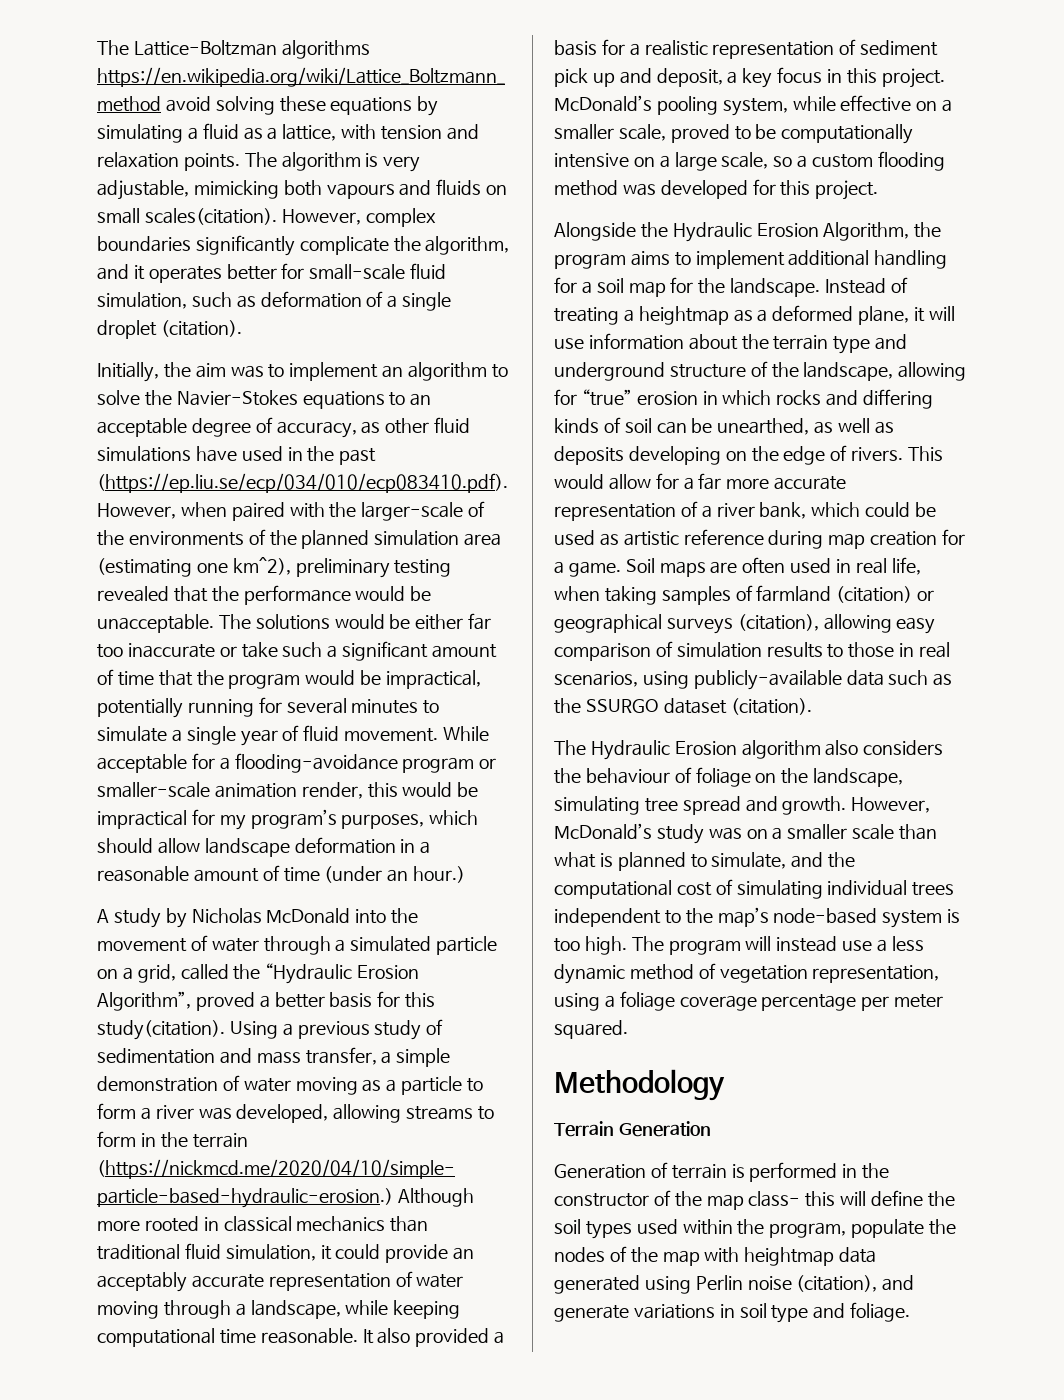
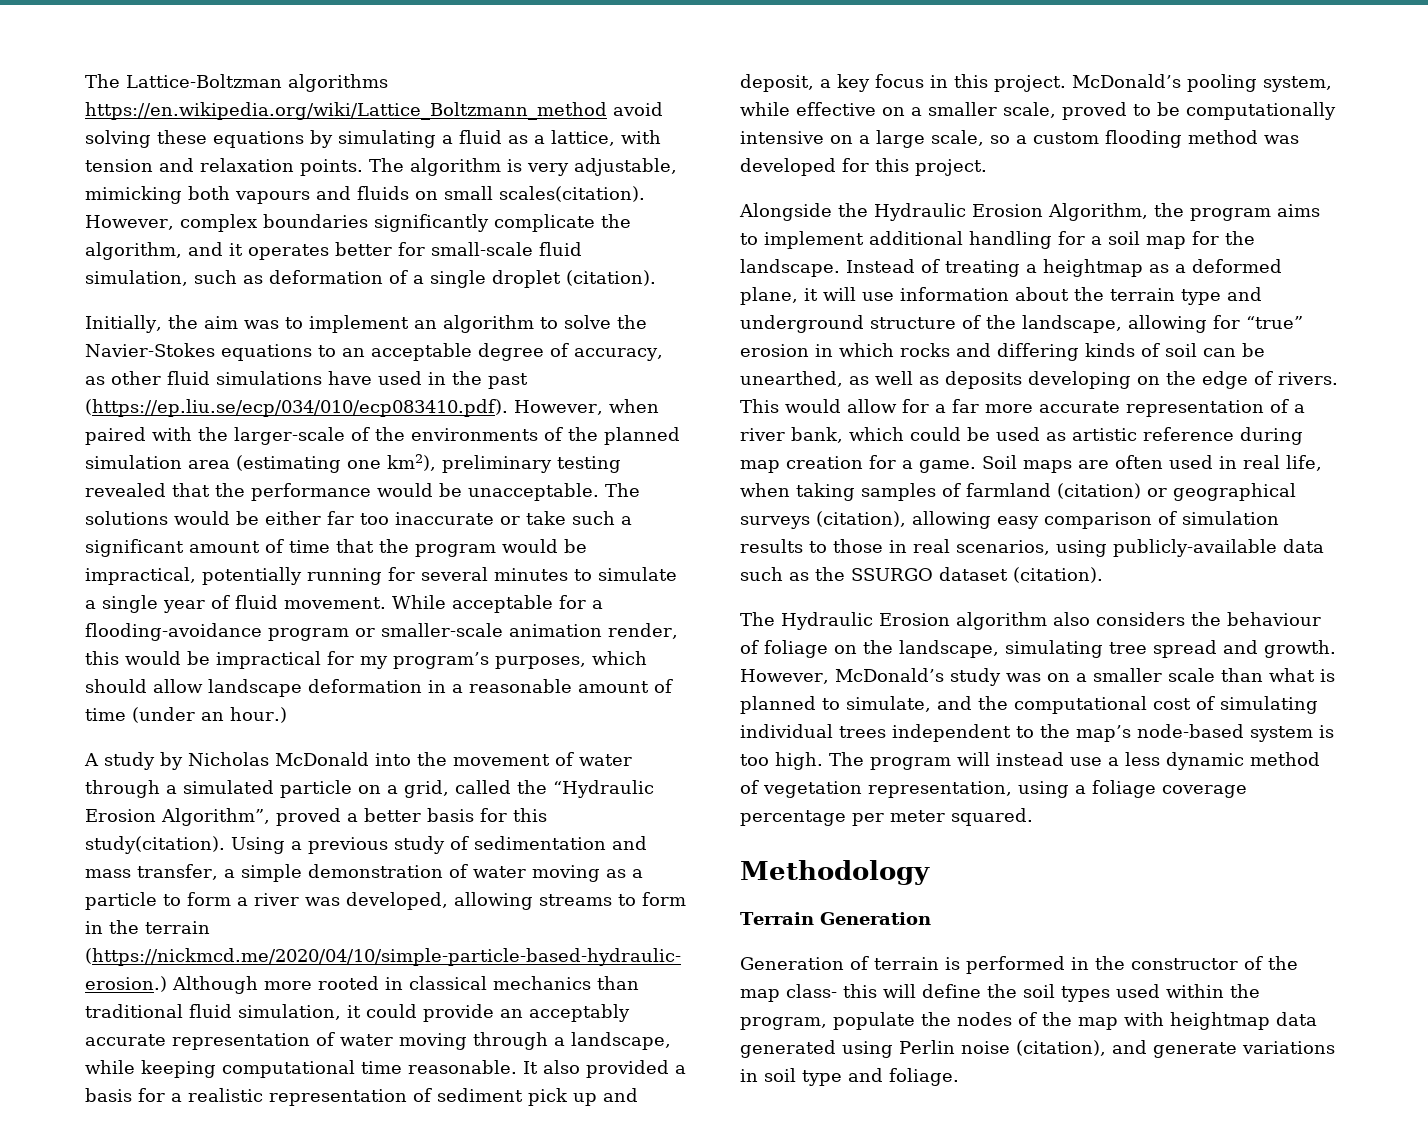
- Initially, the aim was to implement an algorithm to solve the Navier-Stokes equations to an acceptable degree of accuracy, as other fluid simulations have used in the past (https://ep.liu.se/ecp/034/010/ecp083410.pdf). However, when paired with the larger-scale of the environments of the planned simulation area (estimating one km^2), preliminary testing revealed that the performance would be unacceptable.
+ Initially, the aim was to implement an algorithm to solve the Navier-Stokes equations to an acceptable degree of accuracy, as other fluid simulations have used in the past (https://ep.liu.se/ecp/034/010/ecp083410.pdf). However, when paired with the larger-scale of the environments of the planned simulation area (estimating one km2), preliminary testing revealed that the performance would be unacceptable.

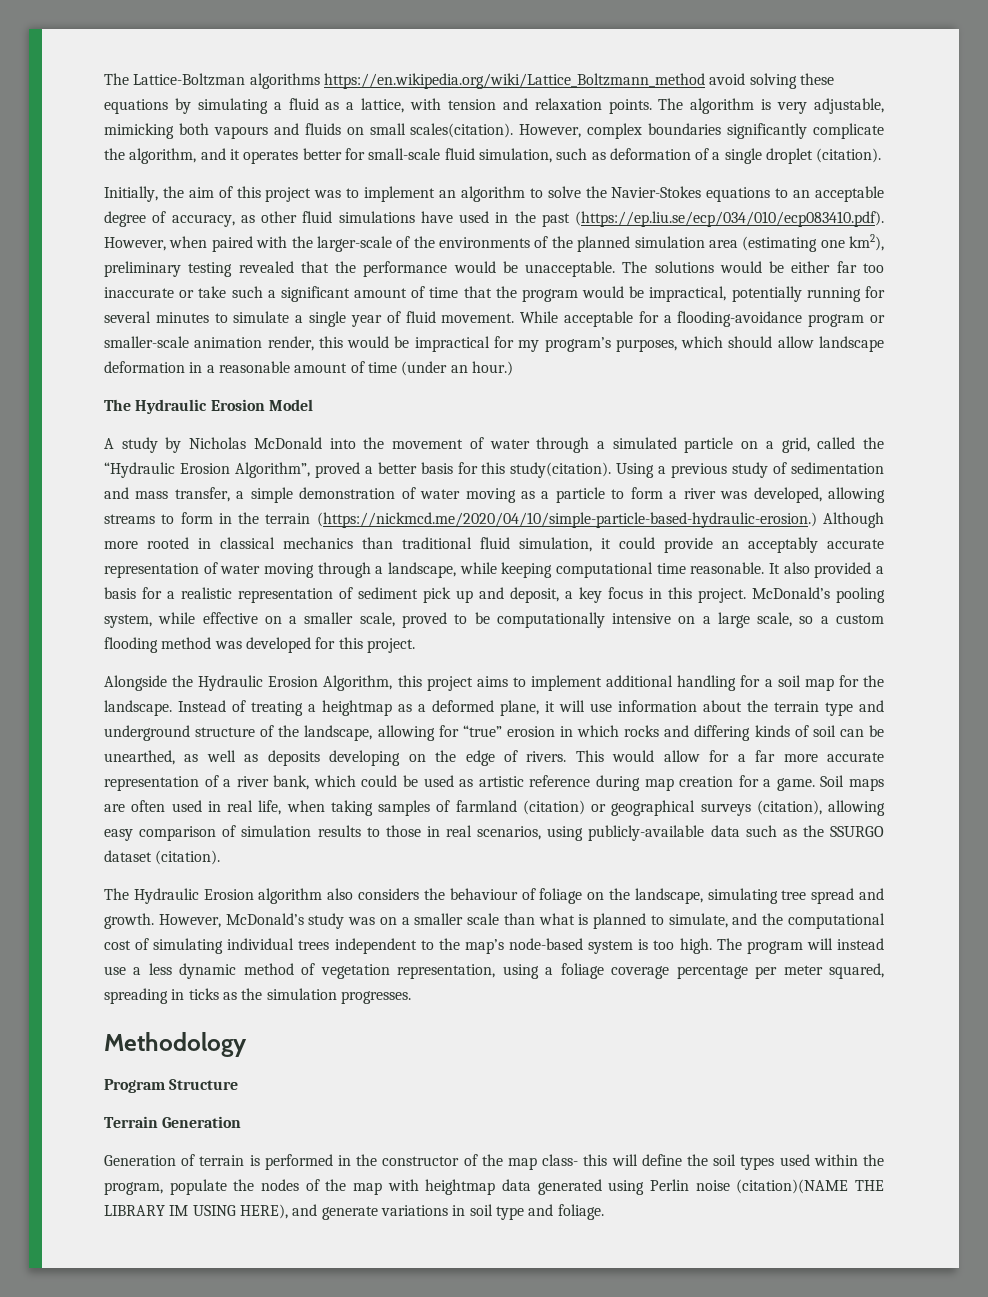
- Initially, the aim was to implement an algorithm to solve the Navier-Stokes equations to an acceptable degree of accuracy, as other fluid simulations have used in the past (https://ep.liu.se/ecp/034/010/ecp083410.pdf). However, when paired with the larger-scale of the environments of the planned simulation area (estimating one km2), preliminary testing revealed that the performance would be unacceptable.
+ Initially, the aim of this project was to implement an algorithm to solve the Navier-Stokes equations to an acceptable degree of accuracy, as other fluid simulations have used in the past (https://ep.liu.se/ecp/034/010/ecp083410.pdf). However, when paired with the larger-scale of the environments of the planned simulation area (estimating one km2), preliminary testing revealed that the performance would be unacceptable.
+ The Hydraulic Erosion Model
- Alongside the Hydraulic Erosion Algorithm, the program aims to implement additional handling for a soil map for the landscape.
+ Alongside the Hydraulic Erosion Algorithm, this project aims to implement additional handling for a soil map for the landscape.
- The program will instead use a less dynamic method of vegetation representation, using a foliage coverage percentage per meter squared.
+ The program will instead use a less dynamic method of vegetation representation, using a foliage coverage percentage per meter squared, spreading in ticks as the simulation progresses.
+ Program Structure
- Generation of terrain is performed in the constructor of the map class- this will define the soil types used within the program, populate the nodes of the map with heightmap data generated using Perlin noise (citation), and generate variations in soil type and foliage.
+ Generation of terrain is performed in the constructor of the map class- this will define the soil types used within the program, populate the nodes of the map with heightmap data generated using Perlin noise (citation)(NAME THE LIBRARY IM USING HERE), and generate variations in soil type and foliage.

